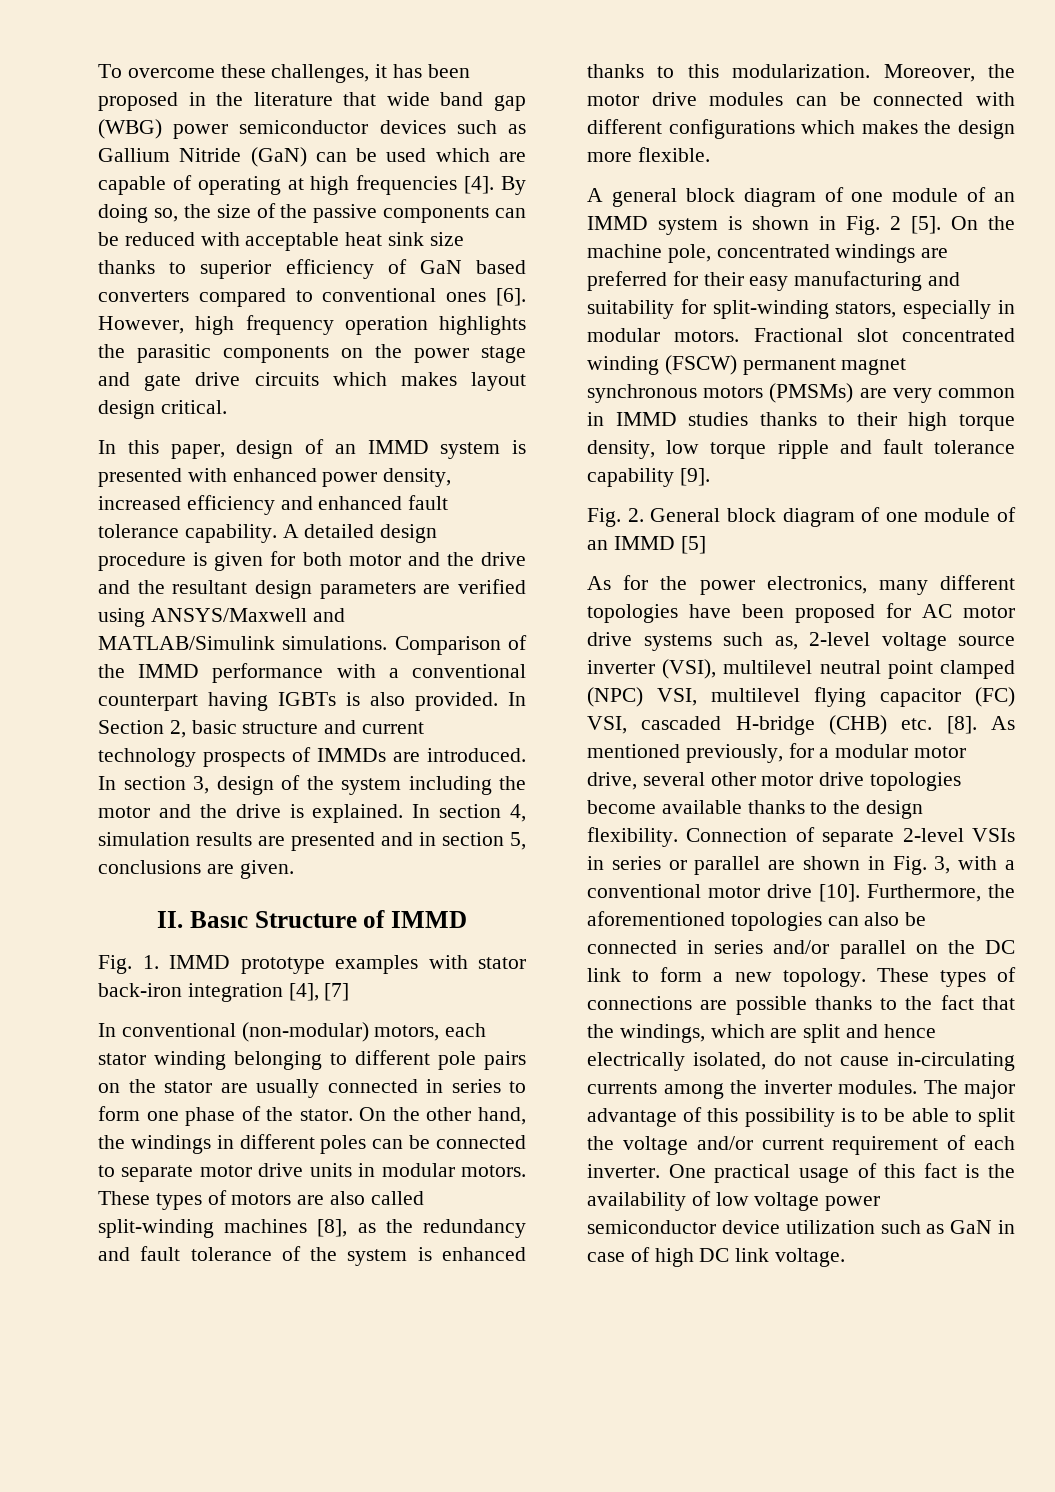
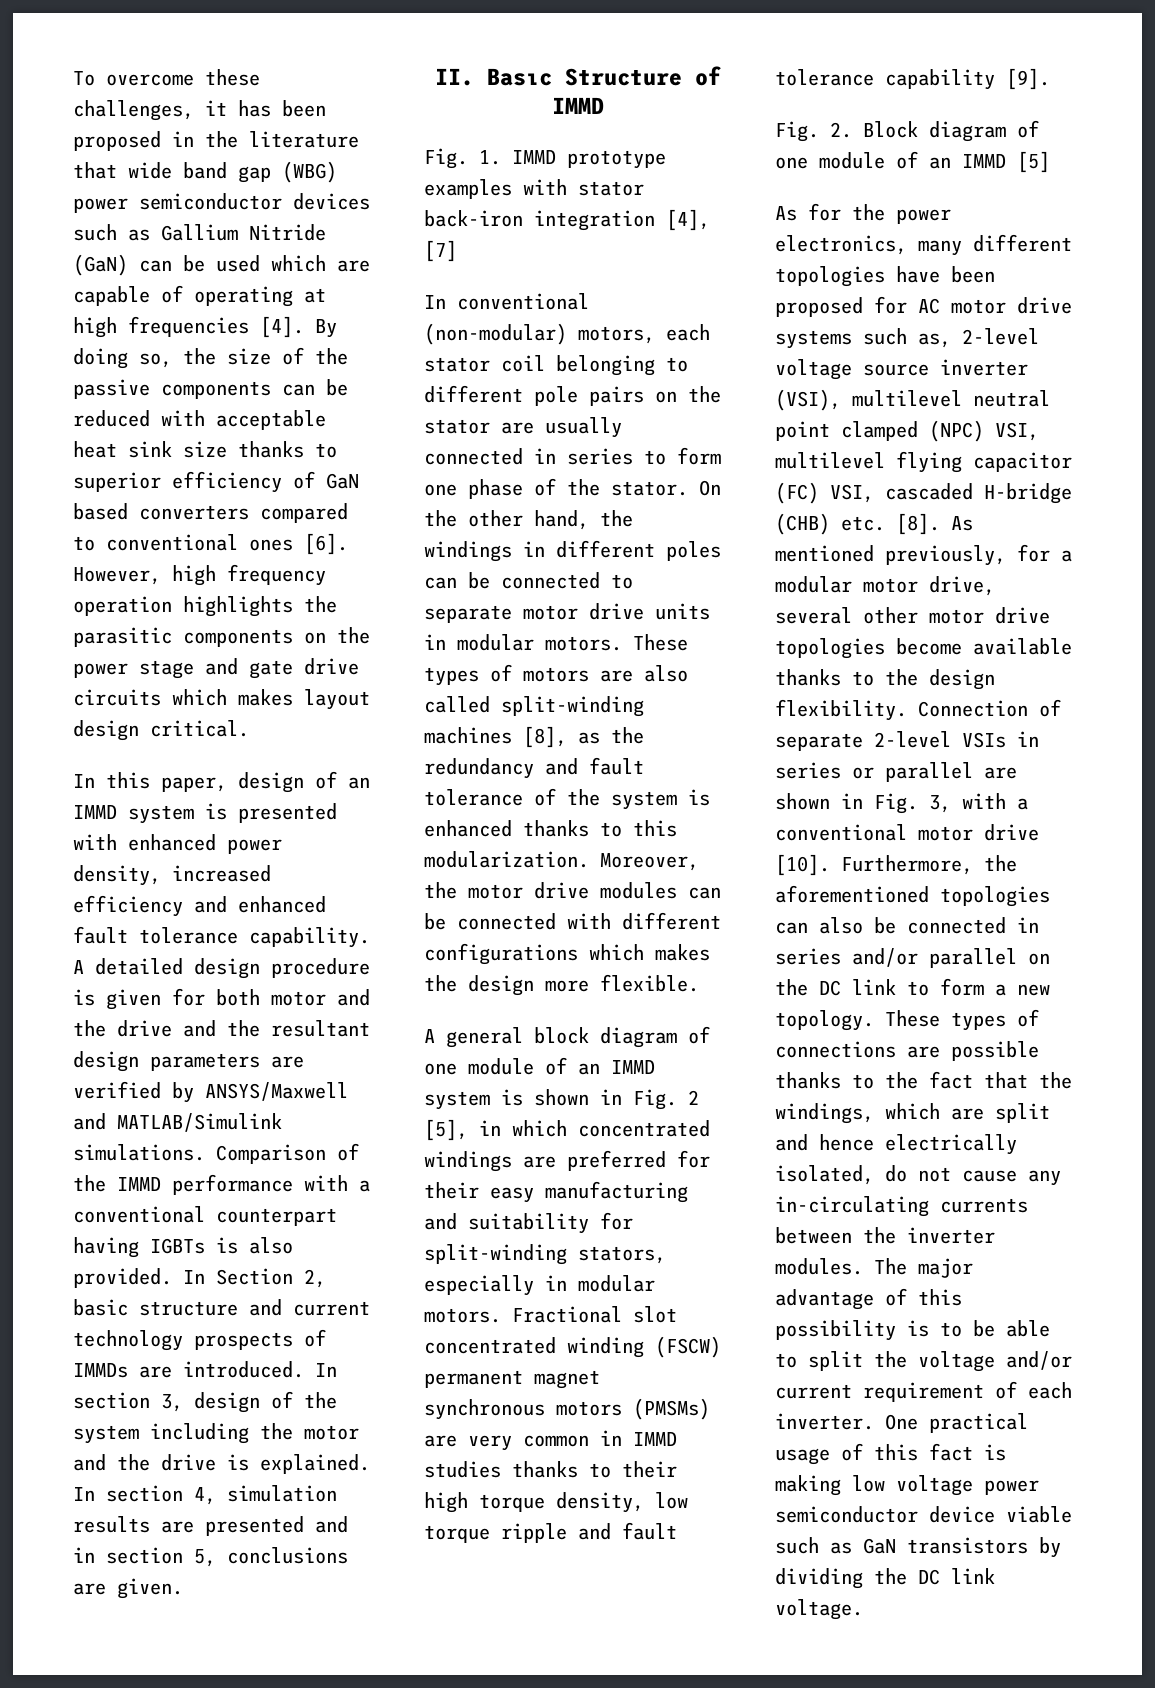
- A detailed design procedure is given for both motor and the drive and the resultant design parameters are verified using ANSYS/Maxwell and MATLAB/Simulink simulations.
+ A detailed design procedure is given for both motor and the drive and the resultant design parameters are verified by ANSYS/Maxwell and MATLAB/Simulink simulations.
- In conventional (non-modular) motors, each stator winding belonging to different pole pairs on the stator are usually connected in series to form one phase of the stator.
+ In conventional (non-modular) motors, each stator coil belonging to different pole pairs on the stator are usually connected in series to form one phase of the stator.
- A general block diagram of one module of an IMMD system is shown in Fig. 2 [5]. On the machine pole, concentrated windings are preferred for their easy manufacturing and suitability for split-winding stators, especially in modular motors.
+ A general block diagram of one module of an IMMD system is shown in Fig. 2 [5], in which concentrated windings are preferred for their easy manufacturing and suitability for split-winding stators, especially in modular motors.
- Fig. 2. General block diagram of one module of an IMMD [5]
+ Fig. 2. Block diagram of one module of an IMMD [5]
- These types of connections are possible thanks to the fact that the windings, which are split and hence electrically isolated, do not cause in-circulating currents among the inverter modules.
+ These types of connections are possible thanks to the fact that the windings, which are split and hence electrically isolated, do not cause any in-circulating currents between the inverter modules.
- One practical usage of this fact is the availability of low voltage power semiconductor device utilization such as GaN in case of high DC link voltage.
+ One practical usage of this fact is making low voltage power semiconductor device viable such as GaN transistors by dividing the DC link voltage.

